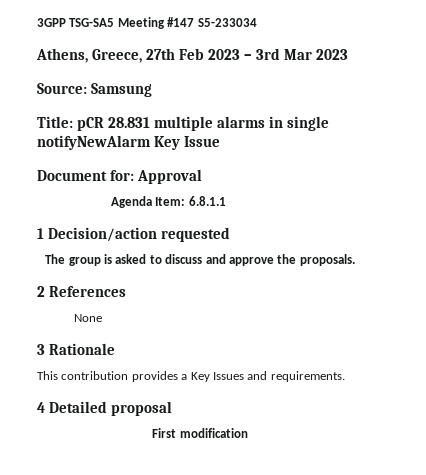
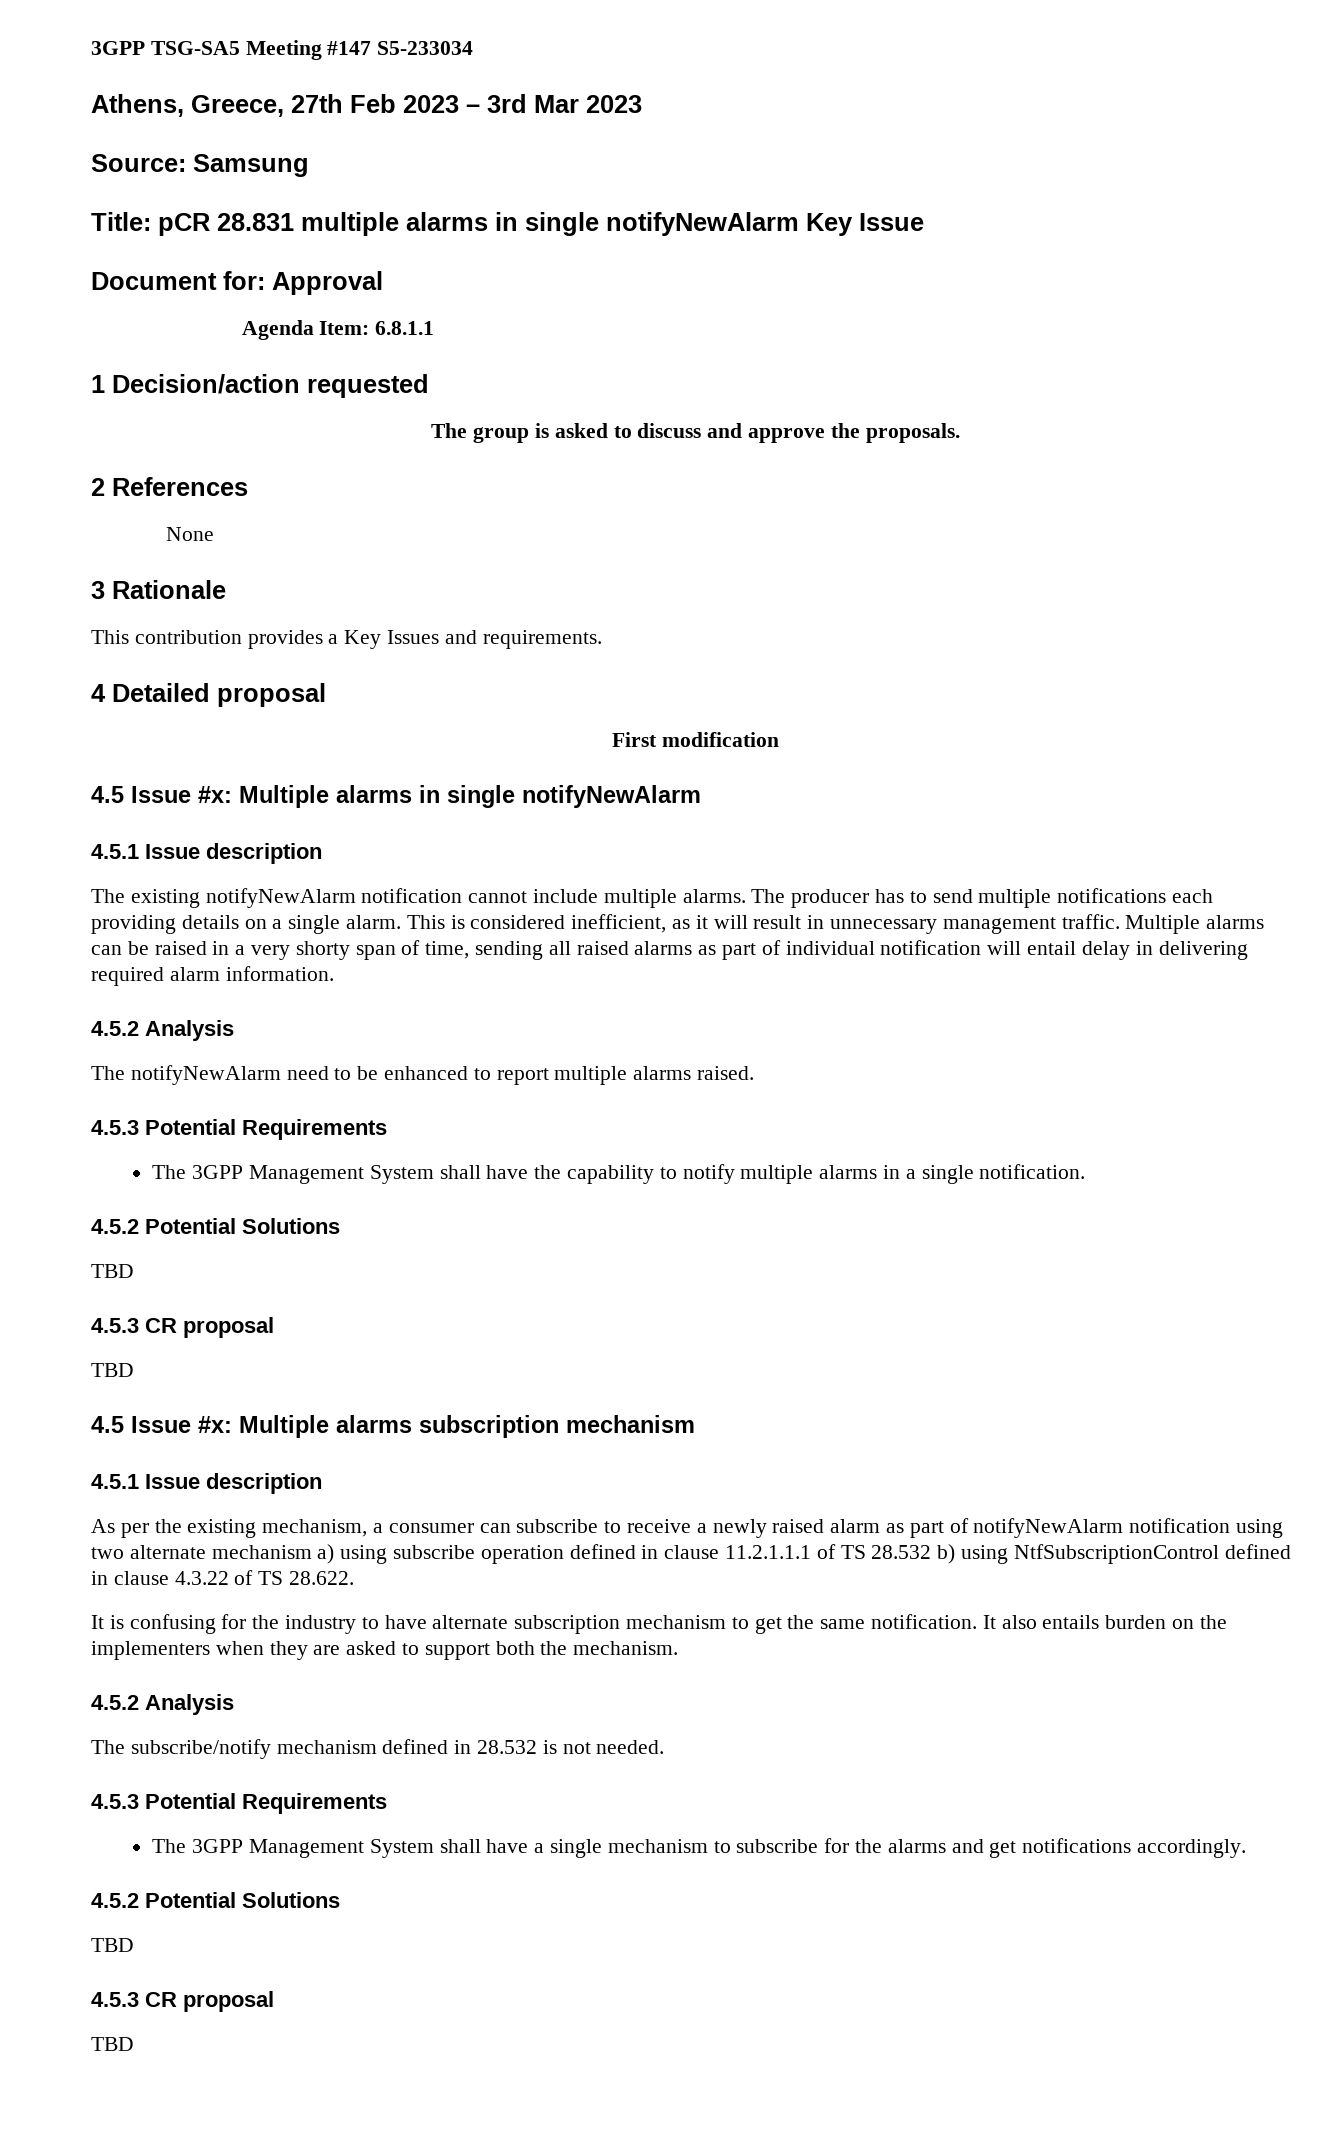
+ 4.5 Issue #x: Multiple alarms in single notifyNewAlarm
+ 4.5.1 Issue description
+ The existing notifyNewAlarm notification cannot include multiple alarms. The producer has to send multiple notifications each providing details on a single alarm. This is considered inefficient, as it will result in unnecessary management traffic. Multiple alarms can be raised in a very shorty span of time, sending all raised alarms as part of individual notification will entail delay in delivering required alarm information.
+ 4.5.2 Analysis
+ The notifyNewAlarm need to be enhanced to report multiple alarms raised.
+ 4.5.3 Potential Requirements
+ The 3GPP Management System shall have the capability to notify multiple alarms in a single notification.
+ 4.5.2 Potential Solutions
+ TBD
+ 4.5.3 CR proposal
+ TBD
+ 4.5 Issue #x: Multiple alarms subscription mechanism
+ 4.5.1 Issue description
+ As per the existing mechanism, a consumer can subscribe to receive a newly raised alarm as part of notifyNewAlarm notification using two alternate mechanism a) using subscribe operation defined in clause 11.2.1.1.1 of TS 28.532 b) using NtfSubscriptionControl defined in clause 4.3.22 of TS 28.622.
+ It is confusing for the industry to have alternate subscription mechanism to get the same notification. It also entails burden on the implementers when they are asked to support both the mechanism.
+ 4.5.2 Analysis
+ The subscribe/notify mechanism defined in 28.532 is not needed.
+ 4.5.3 Potential Requirements
+ The 3GPP Management System shall have a single mechanism to subscribe for the alarms and get notifications accordingly.
+ 4.5.2 Potential Solutions
+ TBD
+ 4.5.3 CR proposal
+ TBD

